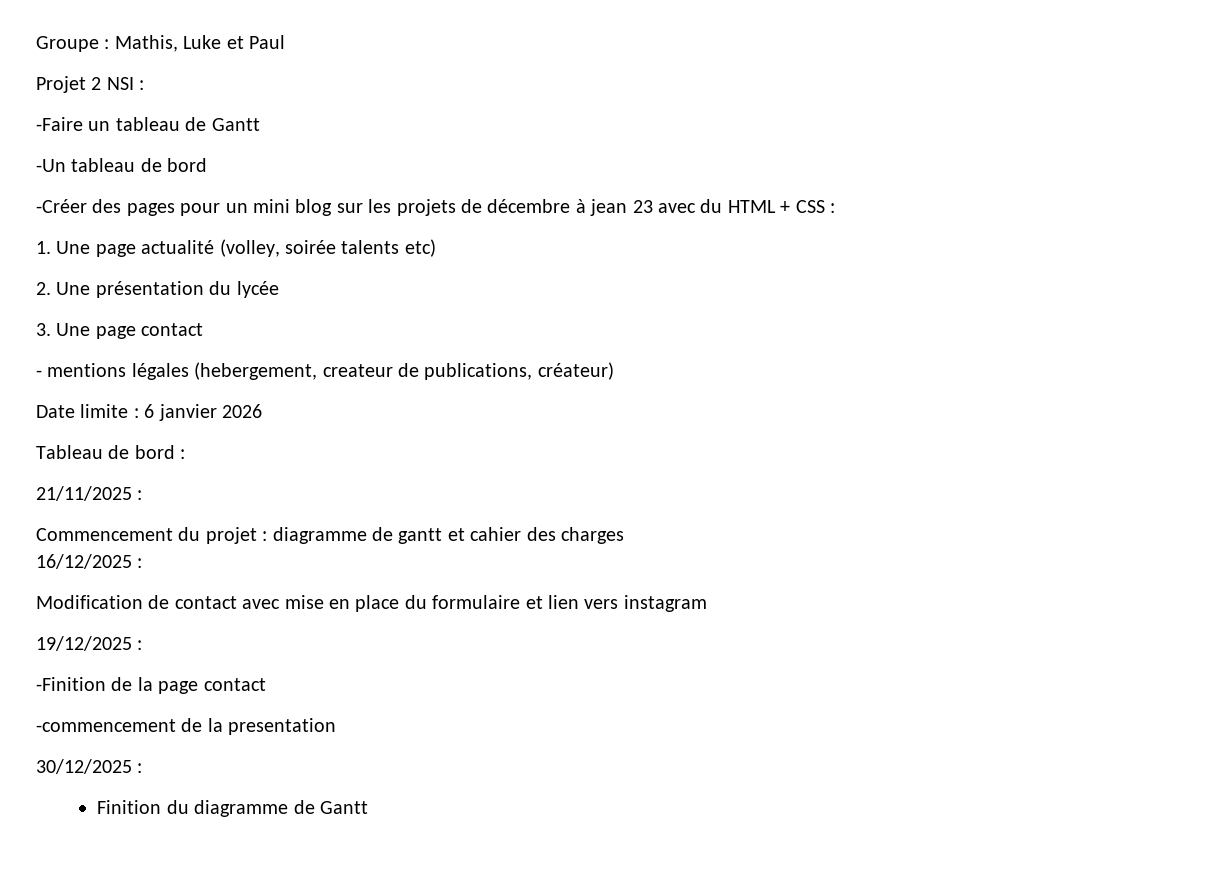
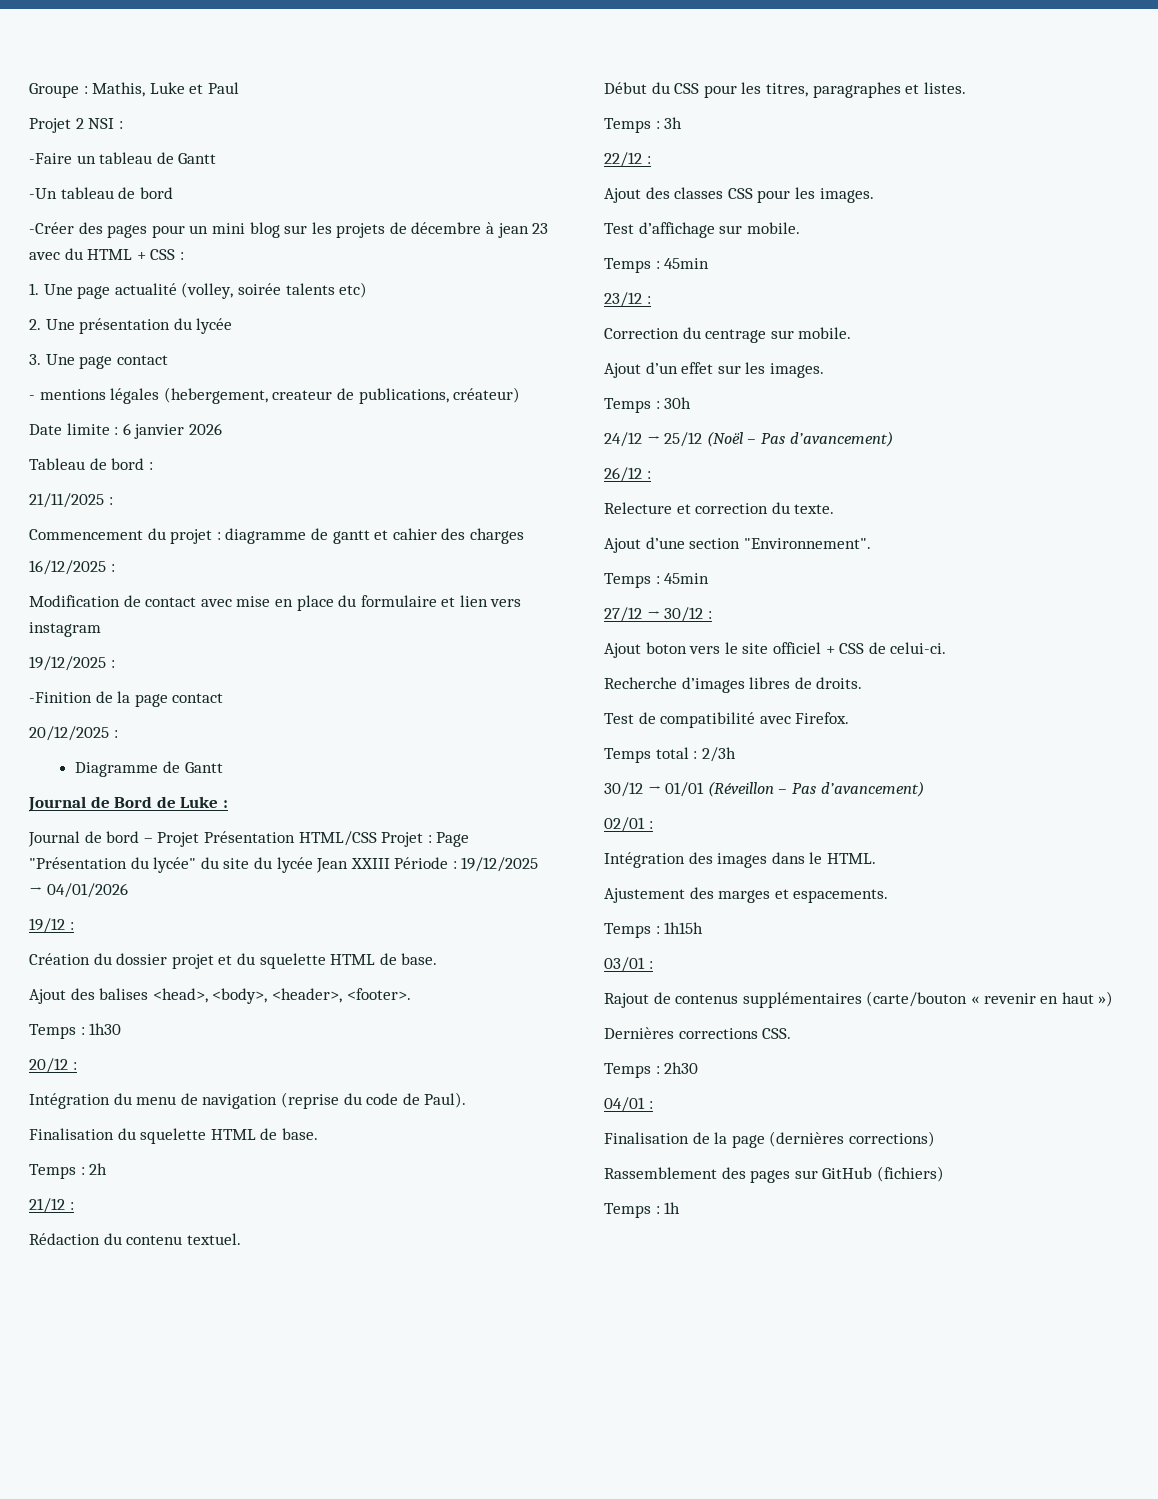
- -commencement de la presentation
- 30/12/2025 :
- Finition du diagramme de Gantt
+ 20/12/2025 :
+ Diagramme de Gantt
+ Journal de Bord de Luke :
+ Journal de bord – Projet Présentation HTML/CSS Projet : Page "Présentation du lycée" du site du lycée Jean XXIII Période : 19/12/2025 → 04/01/2026
+ 19/12 :
+ Création du dossier projet et du squelette HTML de base.
+ Ajout des balises <head>, <body>, <header>, <footer>.
+ Temps : 1h30
+ 20/12 :
+ Intégration du menu de navigation (reprise du code de Paul).
+ Finalisation du squelette HTML de base.
+ Temps : 2h
+ 21/12 :
+ Rédaction du contenu textuel.
+ Début du CSS pour les titres, paragraphes et listes.
+ Temps : 3h
+ 22/12 :
+ Ajout des classes CSS pour les images.
+ Test d’affichage sur mobile.
+ Temps : 45min
+ 23/12 :
+ Correction du centrage sur mobile.
+ Ajout d’un effet sur les images.
+ Temps : 30h
+ 24/12 → 25/12 (Noël – Pas d’avancement)
+ 26/12 :
+ Relecture et correction du texte.
+ Ajout d’une section "Environnement".
+ Temps : 45min
+ 27/12 → 30/12 :
+ Ajout boton vers le site officiel + CSS de celui-ci.
+ Recherche d’images libres de droits.
+ Test de compatibilité avec Firefox.
+ Temps total : 2/3h
+ 30/12 → 01/01 (Réveillon – Pas d’avancement)
+ 02/01 :
+ Intégration des images dans le HTML.
+ Ajustement des marges et espacements.
+ Temps : 1h15h
+ 03/01 :
+ Rajout de contenus supplémentaires (carte/bouton « revenir en haut »)
+ Dernières corrections CSS.
+ Temps : 2h30
+ 04/01 :
+ Finalisation de la page (dernières corrections)
+ Rassemblement des pages sur GitHub (fichiers)
+ Temps : 1h

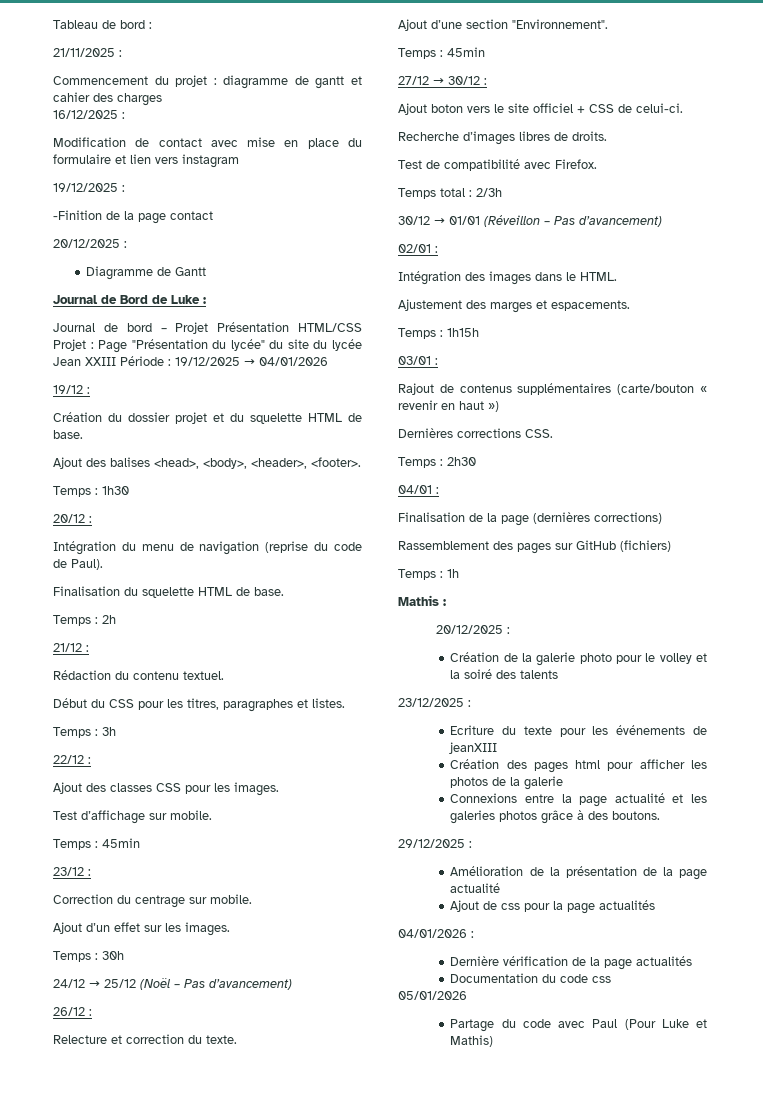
- Groupe : Mathis, Luke et Paul
- Projet 2 NSI :
- -Faire un tableau de Gantt
- -Un tableau de bord
- -Créer des pages pour un mini blog sur les projets de décembre à jean 23 avec du HTML + CSS :
- 1. Une page actualité (volley, soirée talents etc)
- 2. Une présentation du lycée
- 3. Une page contact
- - mentions légales (hebergement, createur de publications, créateur)
- Date limite : 6 janvier 2026
+ Mathis :
+ 20/12/2025 :
+ Création de la galerie photo pour le volley et la soiré des talents
+ 23/12/2025 :
+ Ecriture du texte pour les événements de jeanXIII
+ Création des pages html pour afficher les photos de la galerie
+ Connexions entre la page actualité et les galeries photos grâce à des boutons.
+ 29/12/2025 :
+ Amélioration de la présentation de la page actualité
+ Ajout de css pour la page actualités
+ 04/01/2026 :
+ Dernière vérification de la page actualités
+ Documentation du code css
+ 05/01/2026
+ Partage du code avec Paul (Pour Luke et Mathis)

